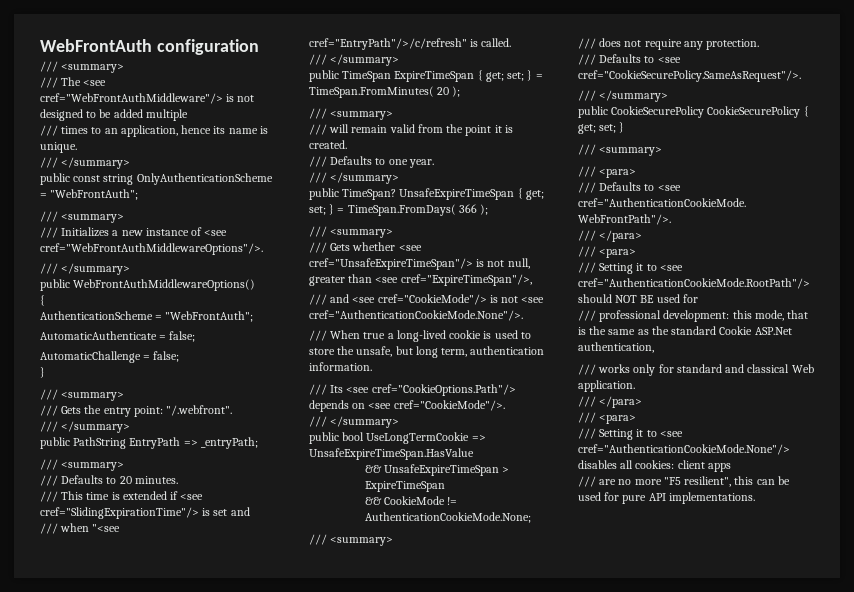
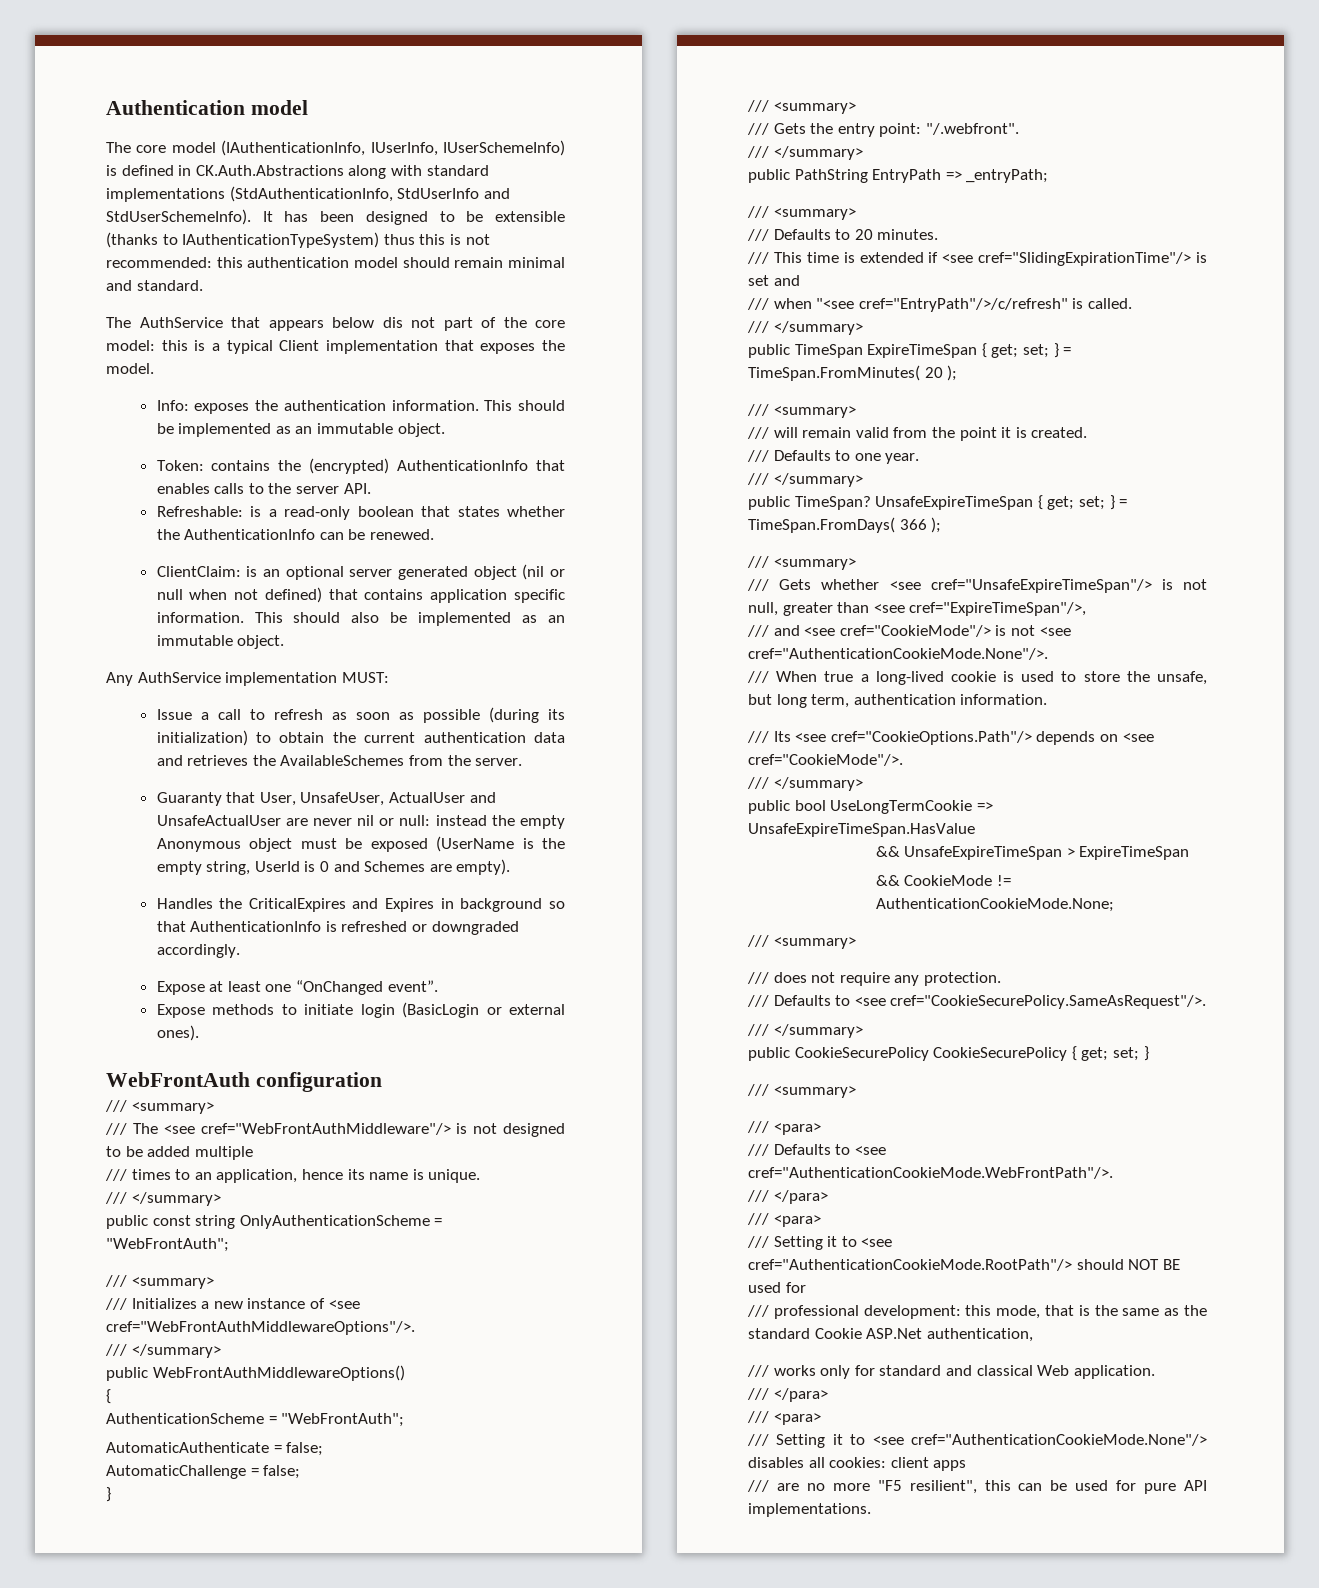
+ Authentication model
+ The core model (IAuthenticationInfo, IUserInfo, IUserSchemeInfo) is defined in CK.Auth.Abstractions along with standard implementations (StdAuthenticationInfo, StdUserInfo and StdUserSchemeInfo). It has been designed to be extensible (thanks to IAuthenticationTypeSystem) thus this is not recommended: this authentication model should remain minimal and standard.
+ The AuthService that appears below dis not part of the core model: this is a typical Client implementation that exposes the model.
+ Info: exposes the authentication information. This should be implemented as an immutable object.
+ Token: contains the (encrypted) AuthenticationInfo that enables calls to the server API.
+ Refreshable: is a read-only boolean that states whether the AuthenticationInfo can be renewed.
+ ClientClaim: is an optional server generated object (nil or null when not defined) that contains application specific information. This should also be implemented as an immutable object.
+ Any AuthService implementation MUST:
+ Issue a call to refresh as soon as possible (during its initialization) to obtain the current authentication data and retrieves the AvailableSchemes from the server.
+ Guaranty that User, UnsafeUser, ActualUser and UnsafeActualUser are never nil or null: instead the empty Anonymous object must be exposed (UserName is the empty string, UserId is 0 and Schemes are empty).
+ Handles the CriticalExpires and Expires in background so that AuthenticationInfo is refreshed or downgraded accordingly.
+ Expose at least one “OnChanged event”.
+ Expose methods to initiate login (BasicLogin or external ones).

